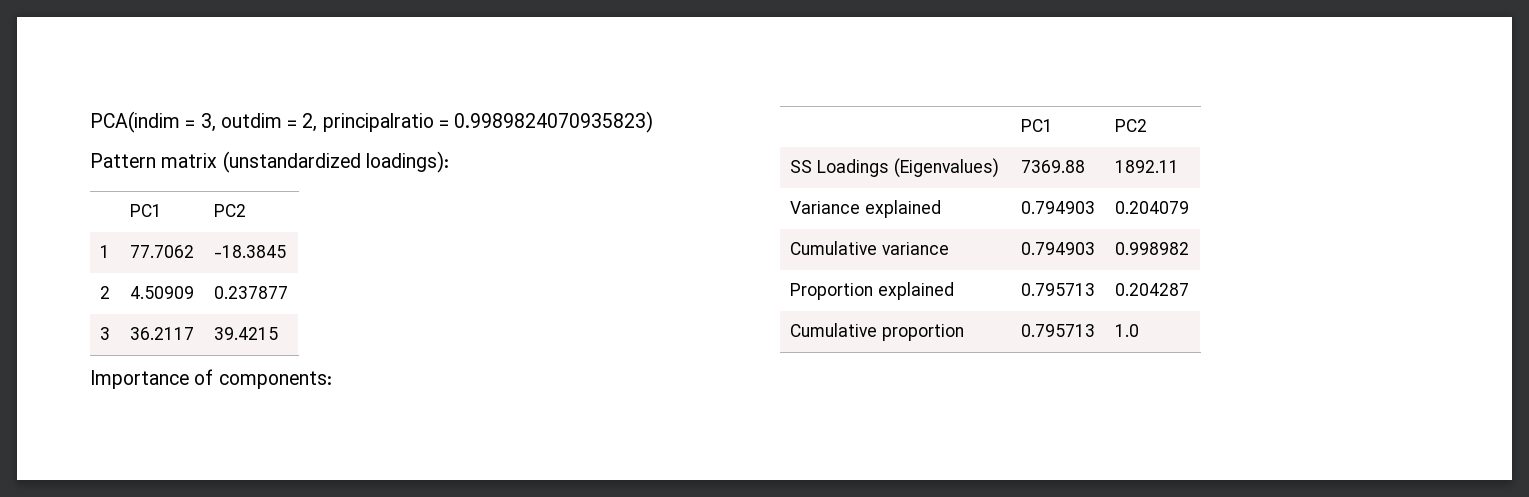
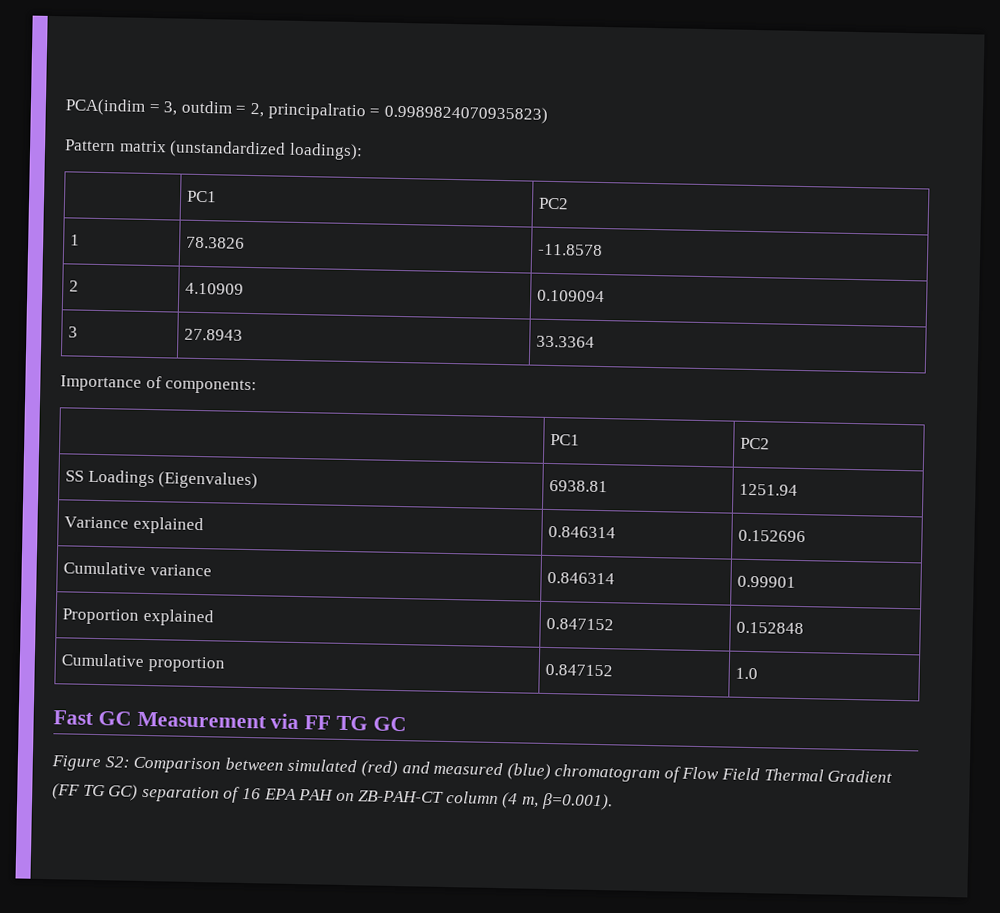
- 1 | 77.7062 | -18.3845
+ 1 | 78.3826 | -11.8578
- 2 | 4.50909 | 0.237877
+ 2 | 4.10909 | 0.109094
- 3 | 36.2117 | 39.4215
+ 3 | 27.8943 | 33.3364
- SS Loadings (Eigenvalues) | 7369.88 | 1892.11
+ SS Loadings (Eigenvalues) | 6938.81 | 1251.94
- Variance explained | 0.794903 | 0.204079
+ Variance explained | 0.846314 | 0.152696
- Cumulative variance | 0.794903 | 0.998982
+ Cumulative variance | 0.846314 | 0.99901
- Proportion explained | 0.795713 | 0.204287
+ Proportion explained | 0.847152 | 0.152848
- Cumulative proportion | 0.795713 | 1.0
+ Cumulative proportion | 0.847152 | 1.0
+ Fast GC Measurement via FF TG GC
+ Figure S2: Comparison between simulated (red) and measured (blue) chromatogram of Flow Field Thermal Gradient (FF TG GC) separation of 16 EPA PAH on ZB-PAH-CT column (4 m, β=0.001).

